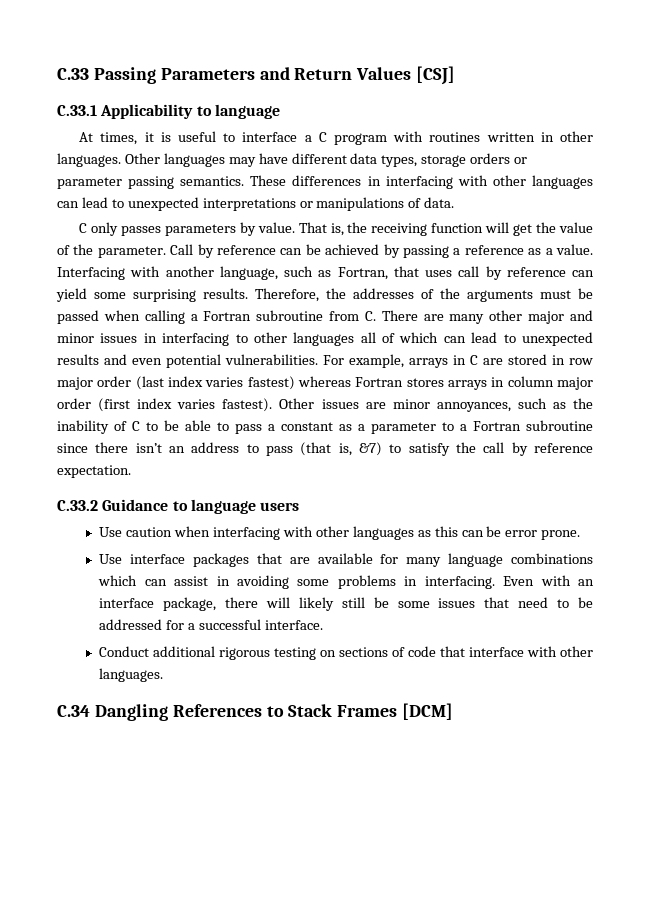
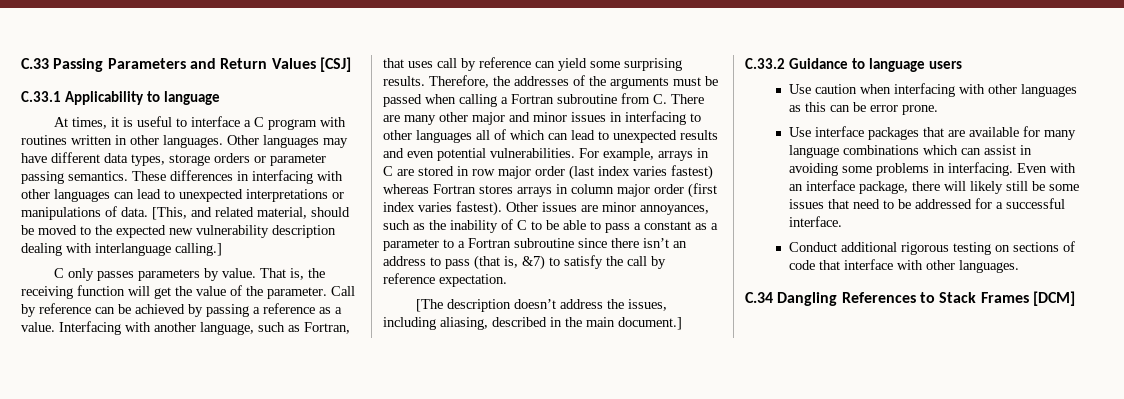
+ [This, and related material, should be moved to the expected new vulnerability description dealing with interlanguage calling.]
+ [The description doesn’t address the issues, including aliasing, described in the main document.]

